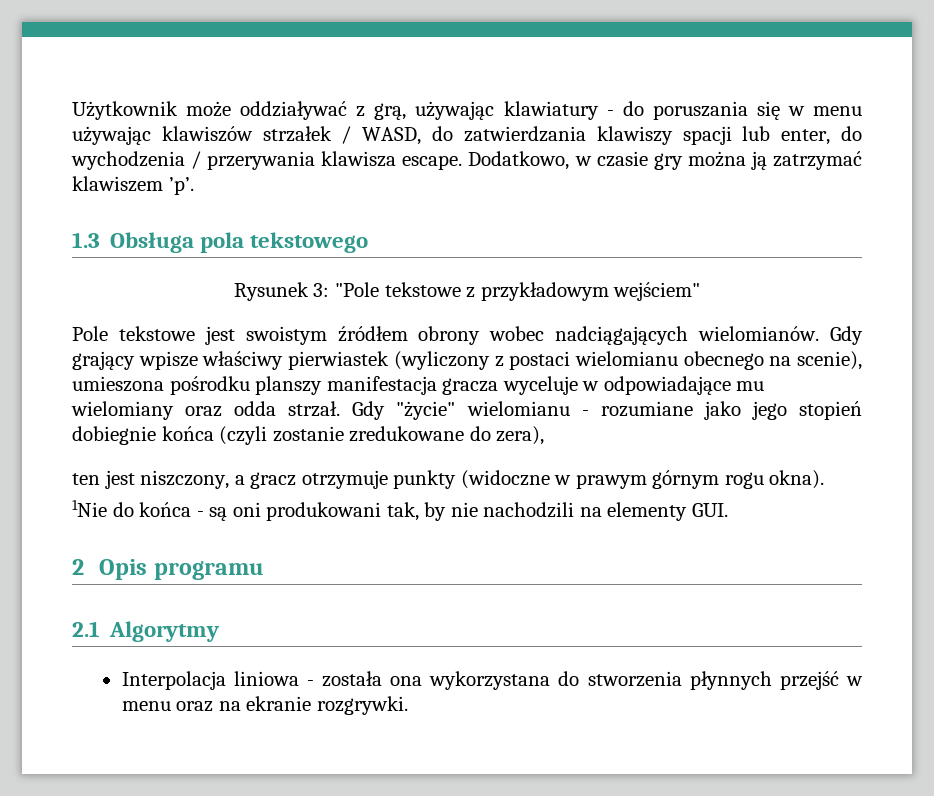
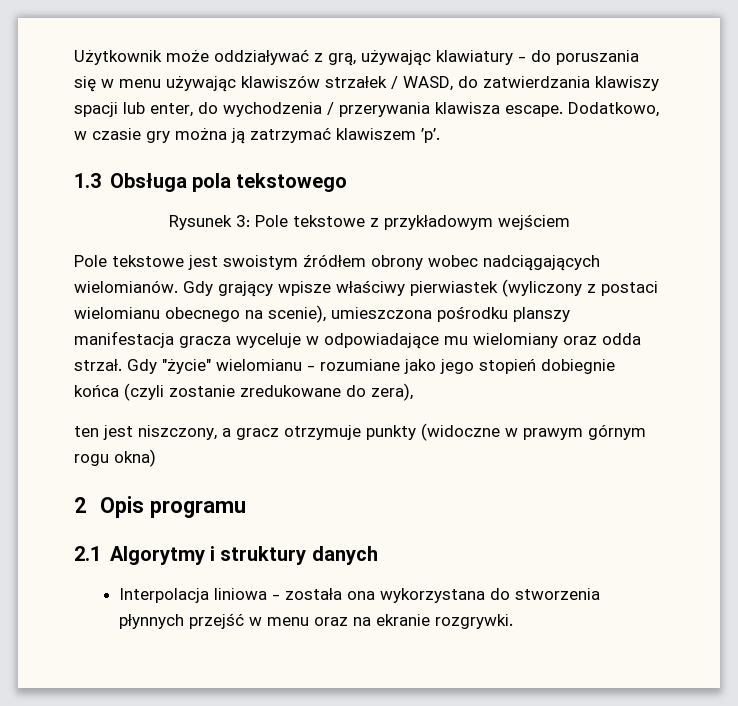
- Rysunek 3: "Pole tekstowe z przykładowym wejściem"
+ Rysunek 3: Pole tekstowe z przykładowym wejściem
- Gdy grający wpisze właściwy pierwiastek (wyliczony z postaci wielomianu obecnego na scenie), umieszona pośrodku planszy manifestacja gracza wyceluje w odpowiadające mu wielomiany oraz odda strzał.
+ Gdy grający wpisze właściwy pierwiastek (wyliczony z postaci wielomianu obecnego na scenie), umieszczona pośrodku planszy manifestacja gracza wyceluje w odpowiadające mu wielomiany oraz odda strzał.
- ten jest niszczony, a gracz otrzymuje punkty (widoczne w prawym górnym rogu okna).
- 1Nie do końca - są oni produkowani tak, by nie nachodzili na elementy GUI.
+ ten jest niszczony, a gracz otrzymuje punkty (widoczne w prawym górnym rogu okna)
- 2.1 Algorytmy
+ 2.1 Algorytmy i struktury danych

